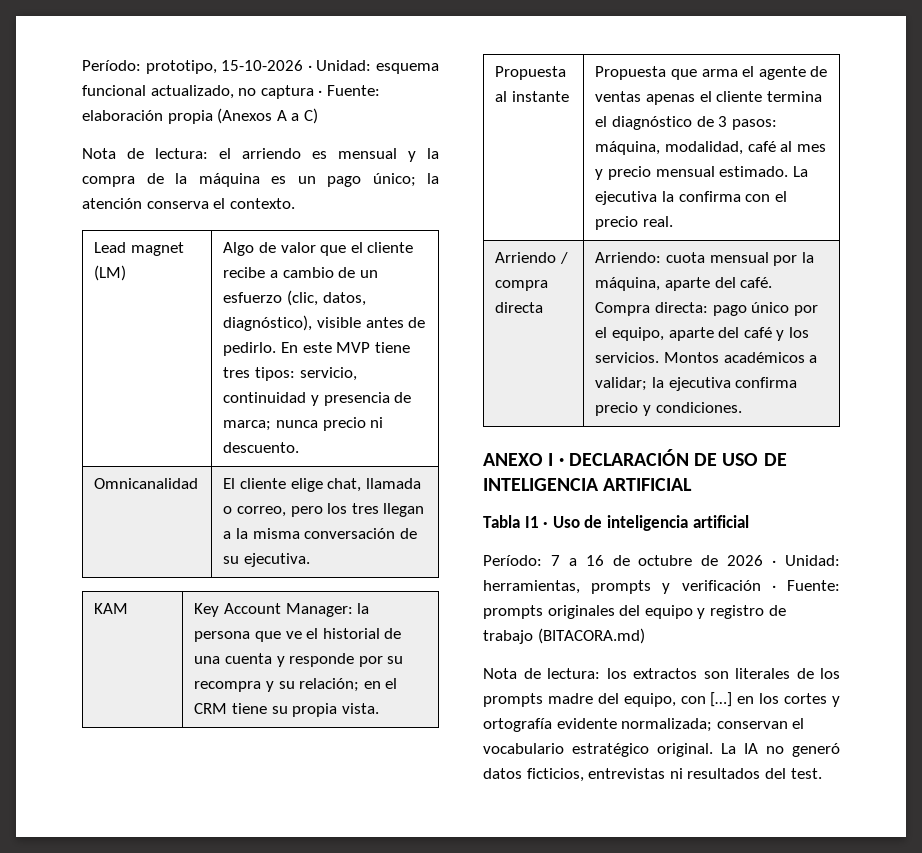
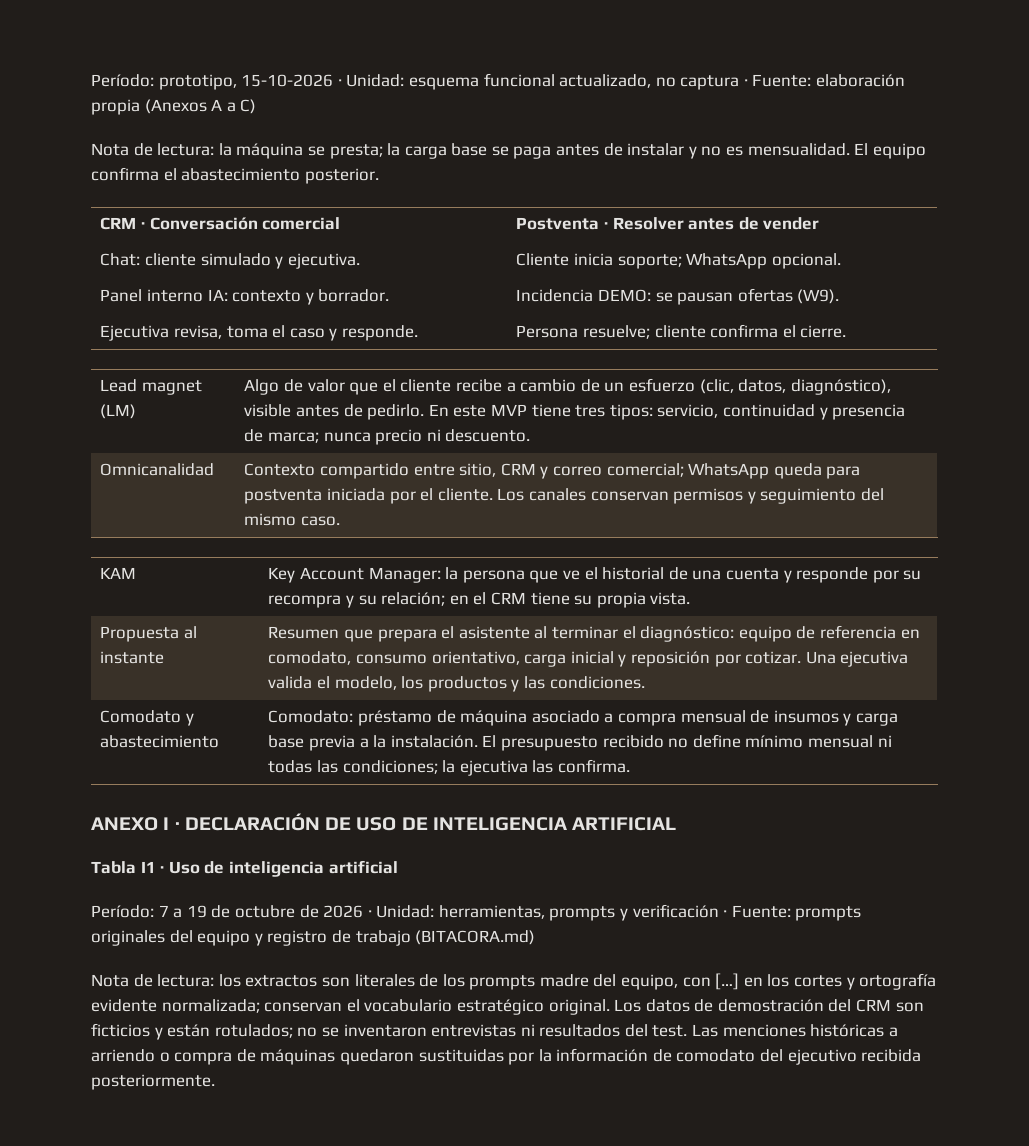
- Nota de lectura: el arriendo es mensual y la compra de la máquina es un pago único; la atención conserva el contexto.
+ Nota de lectura: la máquina se presta; la carga base se paga antes de instalar y no es mensualidad. El equipo confirma el abastecimiento posterior.
+ CRM · Conversación comercial
+ Chat: cliente simulado y ejecutiva.
+ Panel interno IA: contexto y borrador.
+ Ejecutiva revisa, toma el caso y responde. | Postventa · Resolver antes de vender
+ Cliente inicia soporte; WhatsApp opcional.
+ Incidencia DEMO: se pausan ofertas (W9).
+ Persona resuelve; cliente confirma el cierre.
- Omnicanalidad | El cliente elige chat, llamada o correo, pero los tres llegan a la misma conversación de su ejecutiva.
+ Omnicanalidad | Contexto compartido entre sitio, CRM y correo comercial; WhatsApp queda para postventa iniciada por el cliente. Los canales conservan permisos y seguimiento del mismo caso.
- Propuesta al instante | Propuesta que arma el agente de ventas apenas el cliente termina el diagnóstico de 3 pasos: máquina, modalidad, café al mes y precio mensual estimado. La ejecutiva la confirma con el precio real.
- Arriendo / compra directa | Arriendo: cuota mensual por la máquina, aparte del café. Compra directa: pago único por el equipo, aparte del café y los servicios. Montos académicos a validar; la ejecutiva confirma precio y condiciones.
+ Propuesta al instante | Resumen que prepara el asistente al terminar el diagnóstico: equipo de referencia en comodato, consumo orientativo, carga inicial y reposición por cotizar. Una ejecutiva valida el modelo, los productos y las condiciones.
+ Comodato y abastecimiento | Comodato: préstamo de máquina asociado a compra mensual de insumos y carga base previa a la instalación. El presupuesto recibido no define mínimo mensual ni todas las condiciones; la ejecutiva las confirma.
- Período: 7 a 16 de octubre de 2026 · Unidad: herramientas, prompts y verificación · Fuente: prompts originales del equipo y registro de trabajo (BITACORA.md)
+ Período: 7 a 19 de octubre de 2026 · Unidad: herramientas, prompts y verificación · Fuente: prompts originales del equipo y registro de trabajo (BITACORA.md)
- La IA no generó datos ficticios, entrevistas ni resultados del test.
+ Los datos de demostración del CRM son ficticios y están rotulados; no se inventaron entrevistas ni resultados del test.
+ Las menciones históricas a arriendo o compra de máquinas quedaron sustituidas por la información de comodato del ejecutivo recibida posteriormente.

